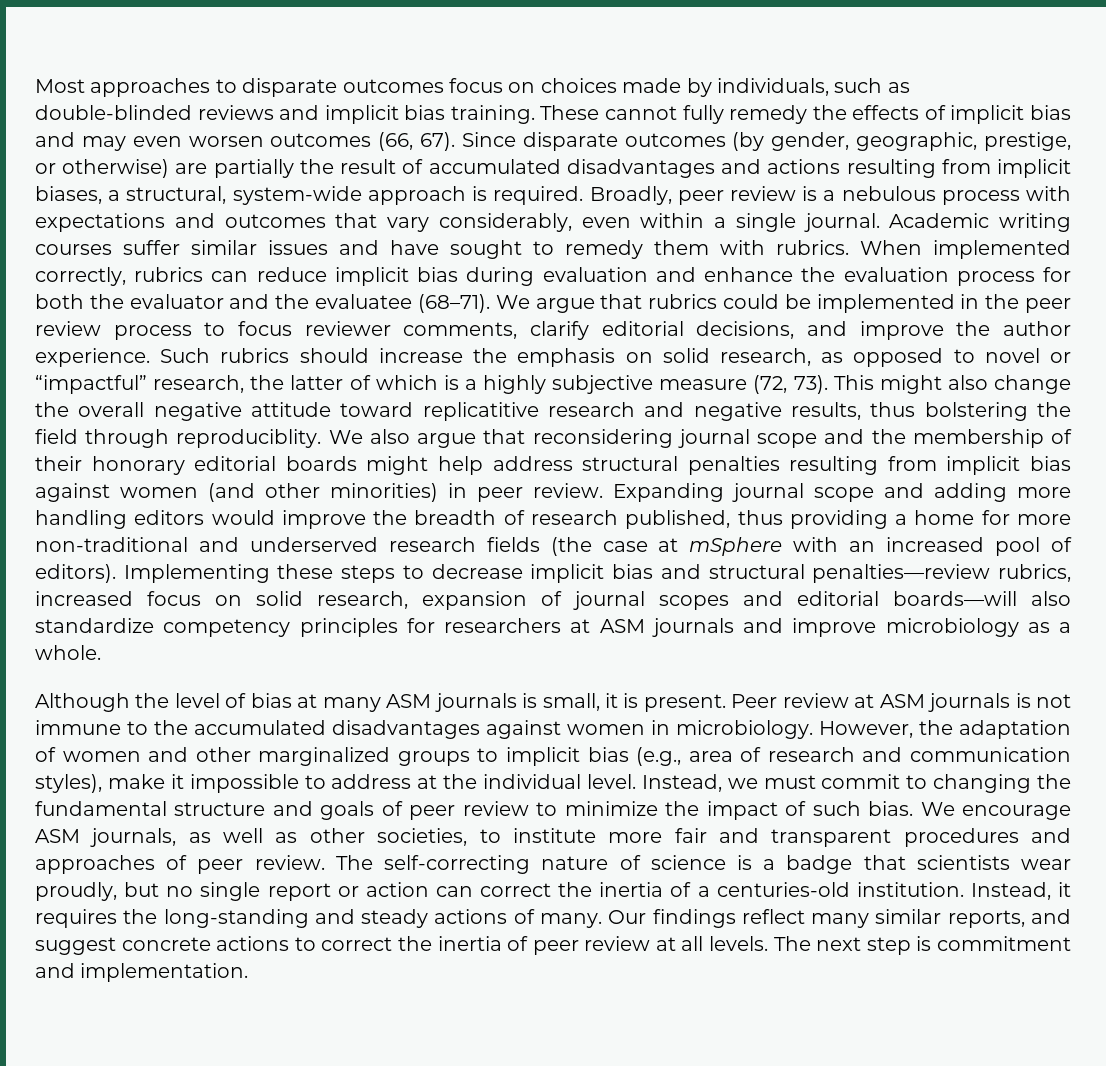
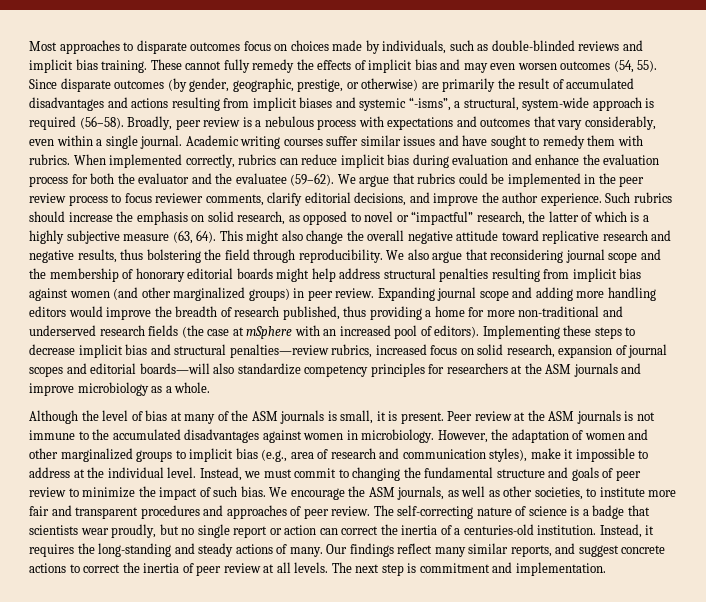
- These cannot fully remedy the effects of implicit bias and may even worsen outcomes (66, 67).
+ These cannot fully remedy the effects of implicit bias and may even worsen outcomes (54, 55).
- Since disparate outcomes (by gender, geographic, prestige, or otherwise) are partially the result of accumulated disadvantages and actions resulting from implicit biases, a structural, system-wide approach is required.
+ Since disparate outcomes (by gender, geographic, prestige, or otherwise) are primarily the result of accumulated disadvantages and actions resulting from implicit biases and systemic “-isms”, a structural, system-wide approach is required (56–58).
- When implemented correctly, rubrics can reduce implicit bias during evaluation and enhance the evaluation process for both the evaluator and the evaluatee (68–71).
+ When implemented correctly, rubrics can reduce implicit bias during evaluation and enhance the evaluation process for both the evaluator and the evaluatee (59–62).
- Such rubrics should increase the emphasis on solid research, as opposed to novel or “impactful” research, the latter of which is a highly subjective measure (72, 73).
+ Such rubrics should increase the emphasis on solid research, as opposed to novel or “impactful” research, the latter of which is a highly subjective measure (63, 64).
- This might also change the overall negative attitude toward replicatitive research and negative results, thus bolstering the field through reproduciblity.
+ This might also change the overall negative attitude toward replicative research and negative results, thus bolstering the field through reproducibility.
- We also argue that reconsidering journal scope and the membership of their honorary editorial boards might help address structural penalties resulting from implicit bias against women (and other minorities) in peer review.
+ We also argue that reconsidering journal scope and the membership of honorary editorial boards might help address structural penalties resulting from implicit bias against women (and other marginalized groups) in peer review.
- Implementing these steps to decrease implicit bias and structural penalties—review rubrics, increased focus on solid research, expansion of journal scopes and editorial boards—will also standardize competency principles for researchers at ASM journals and improve microbiology as a whole.
+ Implementing these steps to decrease implicit bias and structural penalties—review rubrics, increased focus on solid research, expansion of journal scopes and editorial boards—will also standardize competency principles for researchers at the ASM journals and improve microbiology as a whole.
- Although the level of bias at many ASM journals is small, it is present.
+ Although the level of bias at many of the ASM journals is small, it is present.
- Peer review at ASM journals is not immune to the accumulated disadvantages against women in microbiology.
+ Peer review at the ASM journals is not immune to the accumulated disadvantages against women in microbiology.
- We encourage ASM journals, as well as other societies, to institute more fair and transparent procedures and approaches of peer review.
+ We encourage the ASM journals, as well as other societies, to institute more fair and transparent procedures and approaches of peer review.

